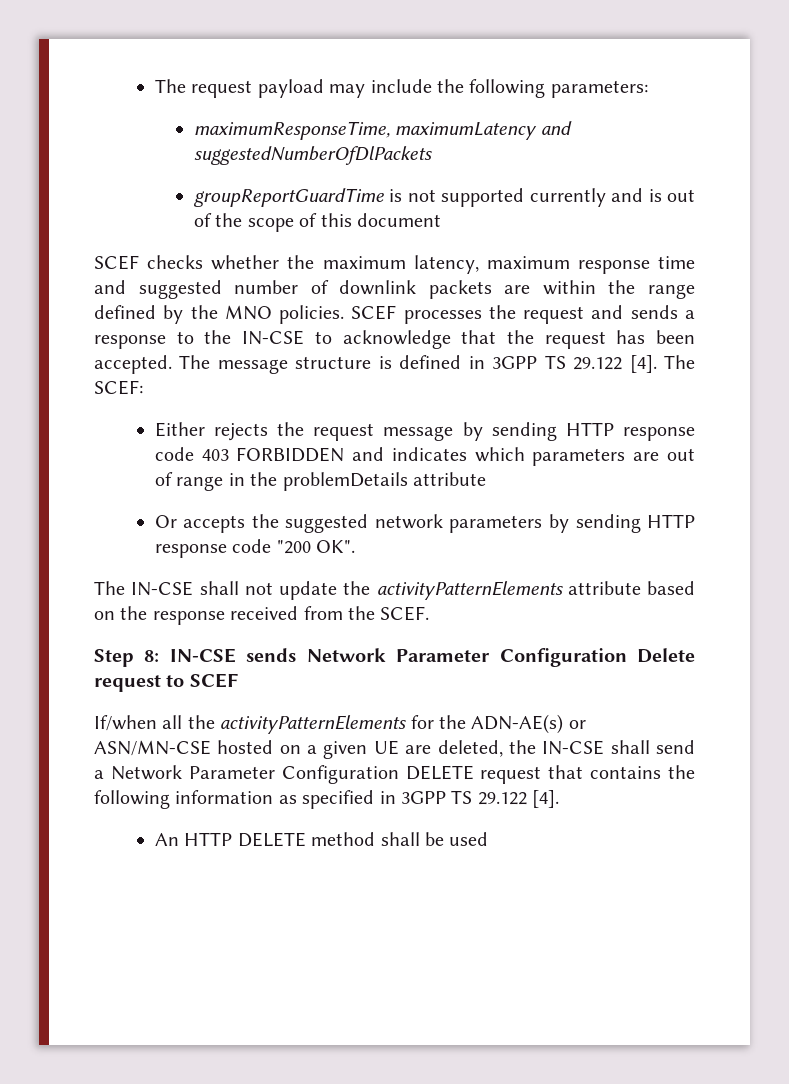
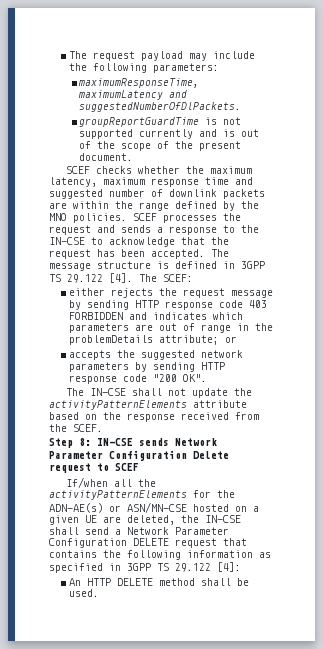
- maximumResponseTime, maximumLatency and suggestedNumberOfDlPackets
+ maximumResponseTime, maximumLatency and suggestedNumberOfDlPackets.
- groupReportGuardTime is not supported currently and is out of the scope of this document
+ groupReportGuardTime is not supported currently and is out of the scope of the present document.
- Either rejects the request message by sending HTTP response code 403 FORBIDDEN and indicates which parameters are out of range in the problemDetails attribute
- Or accepts the suggested network parameters by sending HTTP response code "200 OK".
+ either rejects the request message by sending HTTP response code 403 FORBIDDEN and indicates which parameters are out of range in the problemDetails attribute; or
+ accepts the suggested network parameters by sending HTTP response code "200 OK".
- If/when all the activityPatternElements for the ADN-AE(s) or ASN/MN-CSE hosted on a given UE are deleted, the IN-CSE shall send a Network Parameter Configuration DELETE request that contains the following information as specified in 3GPP TS 29.122 [4].
+ If/when all the activityPatternElements for the ADN-AE(s) or ASN/MN-CSE hosted on a given UE are deleted, the IN-CSE shall send a Network Parameter Configuration DELETE request that contains the following information as specified in 3GPP TS 29.122 [4]:
- An HTTP DELETE method shall be used
+ An HTTP DELETE method shall be used.

